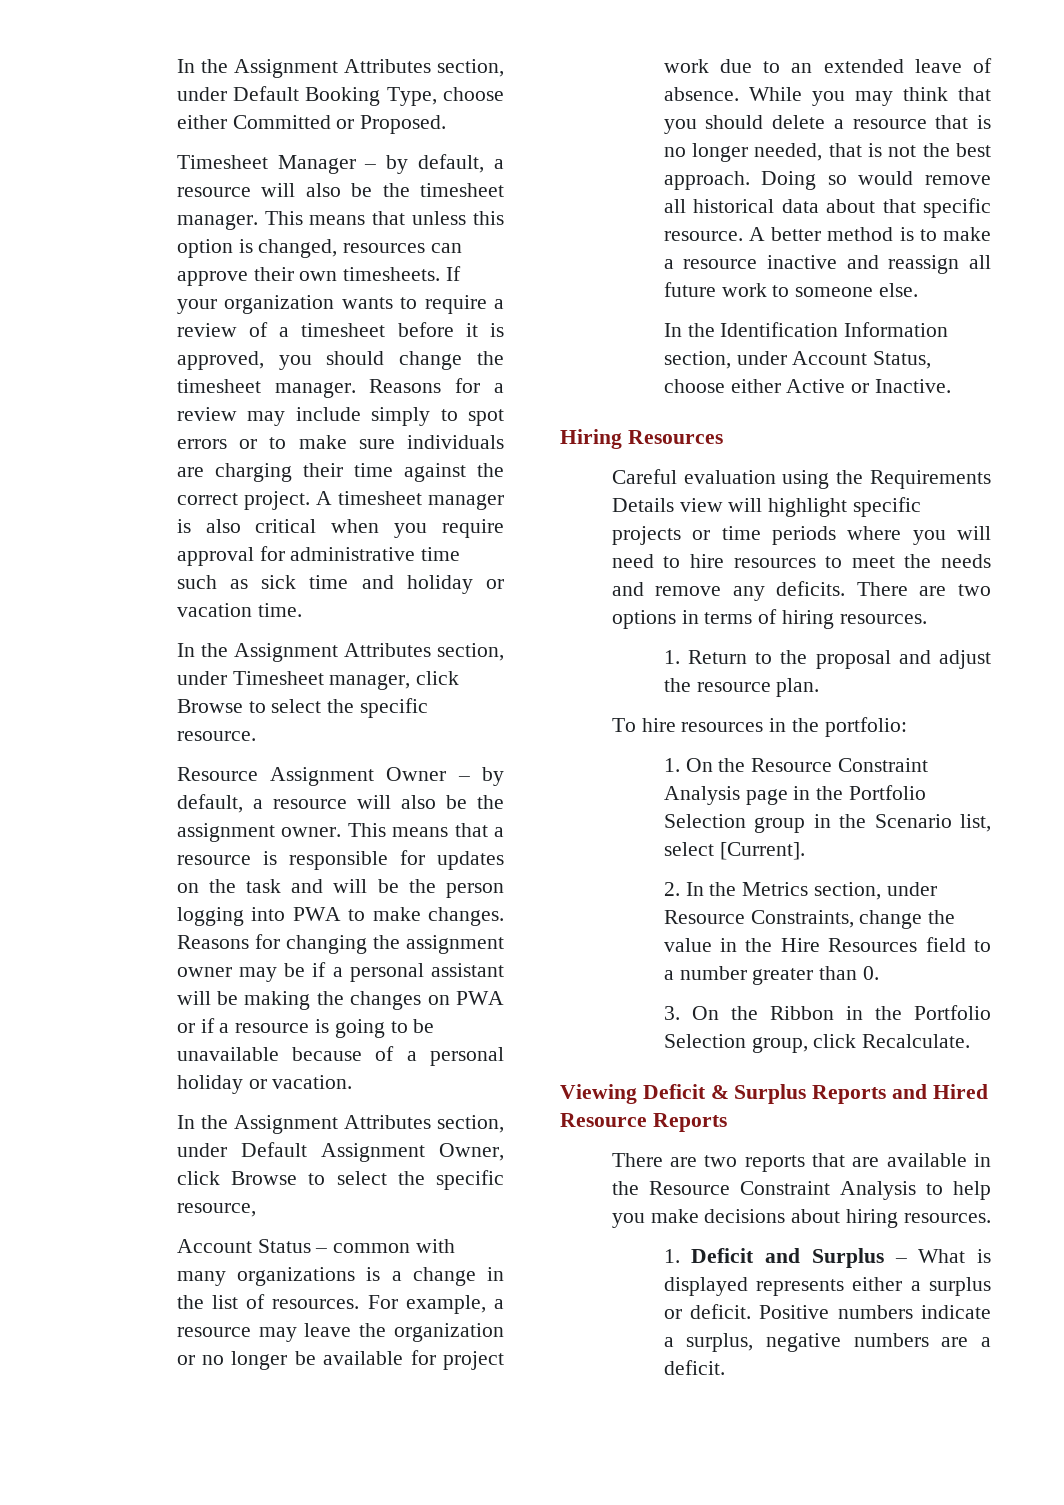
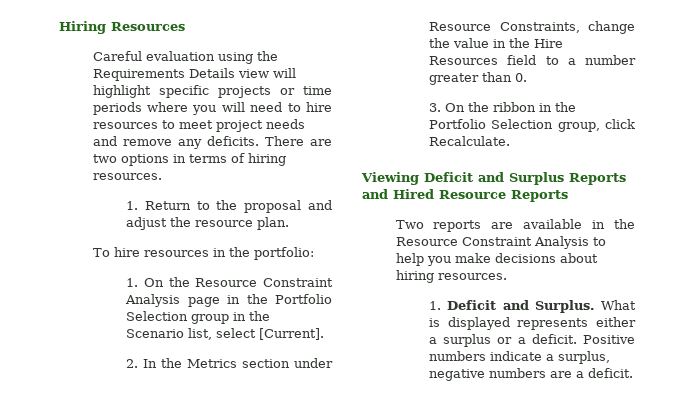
- In the Assignment Attributes section, under Default Booking Type, choose either Committed or Proposed.
- Timesheet Manager – by default, a resource will also be the timesheet manager. This means that unless this option is changed, resources can approve their own timesheets. If your organization wants to require a review of a timesheet before it is approved, you should change the timesheet manager. Reasons for a review may include simply to spot errors or to make sure individuals are charging their time against the correct project. A timesheet manager is also critical when you require approval for administrative time such as sick time and holiday or vacation time.
- In the Assignment Attributes section, under Timesheet manager, click Browse to select the specific resource.
- Resource Assignment Owner – by default, a resource will also be the assignment owner. This means that a resource is responsible for updates on the task and will be the person logging into PWA to make changes. Reasons for changing the assignment owner may be if a personal assistant will be making the changes on PWA or if a resource is going to be unavailable because of a personal holiday or vacation.
- In the Assignment Attributes section, under Default Assignment Owner, click Browse to select the specific resource,
- Account Status – common with many organizations is a change in the list of resources. For example, a resource may leave the organization or no longer be available for project work due to an extended leave of absence. While you may think that you should delete a resource that is no longer needed, that is not the best approach. Doing so would remove all historical data about that specific resource. A better method is to make a resource inactive and reassign all future work to someone else.
- In the Identification Information section, under Account Status, choose either Active or Inactive.
- Careful evaluation using the Requirements Details view will highlight specific projects or time periods where you will need to hire resources to meet the needs and remove any deficits.
+ Careful evaluation using the Requirements Details view will highlight specific projects or time periods where you will need to hire resources to meet project needs and remove any deficits.
- 2. In the Metrics section, under Resource Constraints, change the value in the Hire Resources field to a number greater than 0.
+ 2. In the Metrics section under Resource Constraints, change the value in the Hire Resources field to a number greater than 0.
- 3. On the Ribbon in the Portfolio Selection group, click Recalculate.
+ 3. On the ribbon in the Portfolio Selection group, click Recalculate.
- Viewing Deficit & Surplus Reports and Hired Resource Reports
+ Viewing Deficit and Surplus Reports and Hired Resource Reports
- There are two reports that are available in the Resource Constraint Analysis to help you make decisions about hiring resources.
+ Two reports are available in the Resource Constraint Analysis to help you make decisions about hiring resources.
- 1. Deficit and Surplus – What is displayed represents either a surplus or deficit.
+ 1. Deficit and Surplus. What is displayed represents either a surplus or a deficit.

